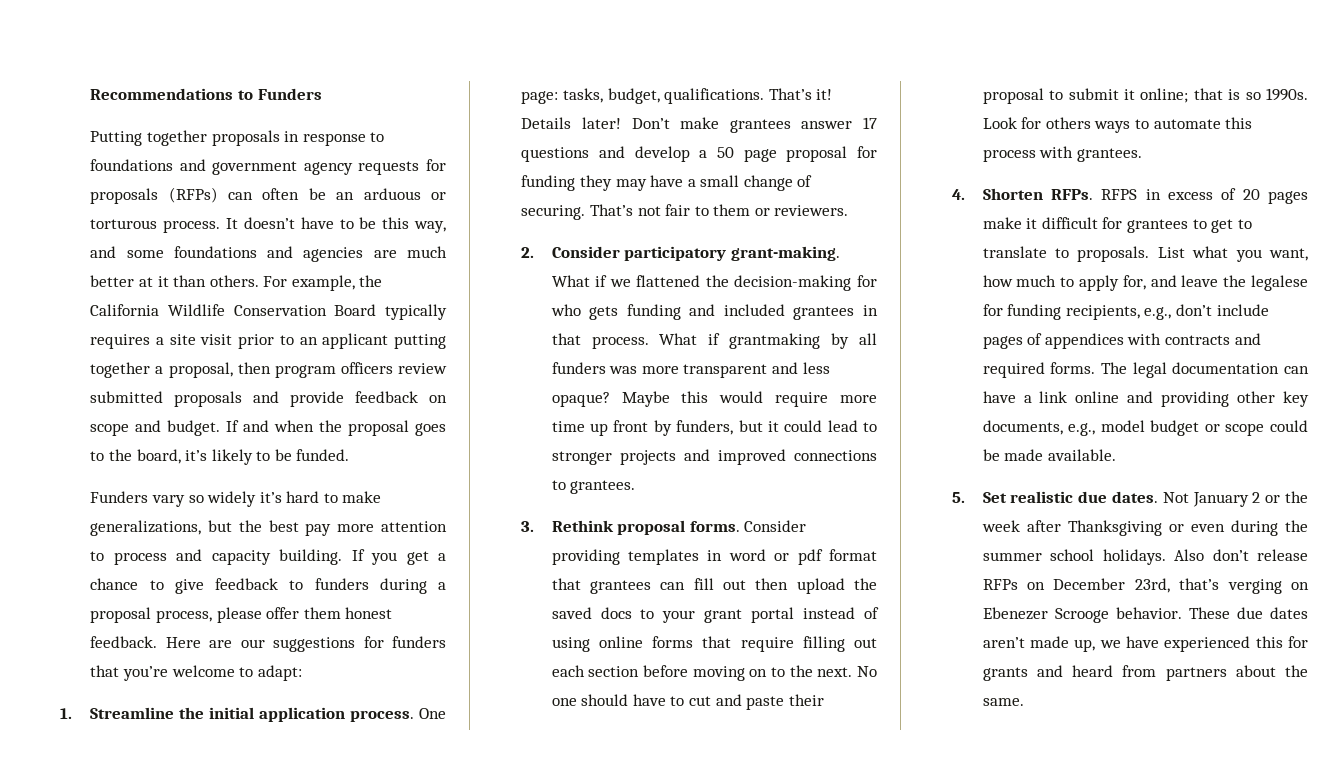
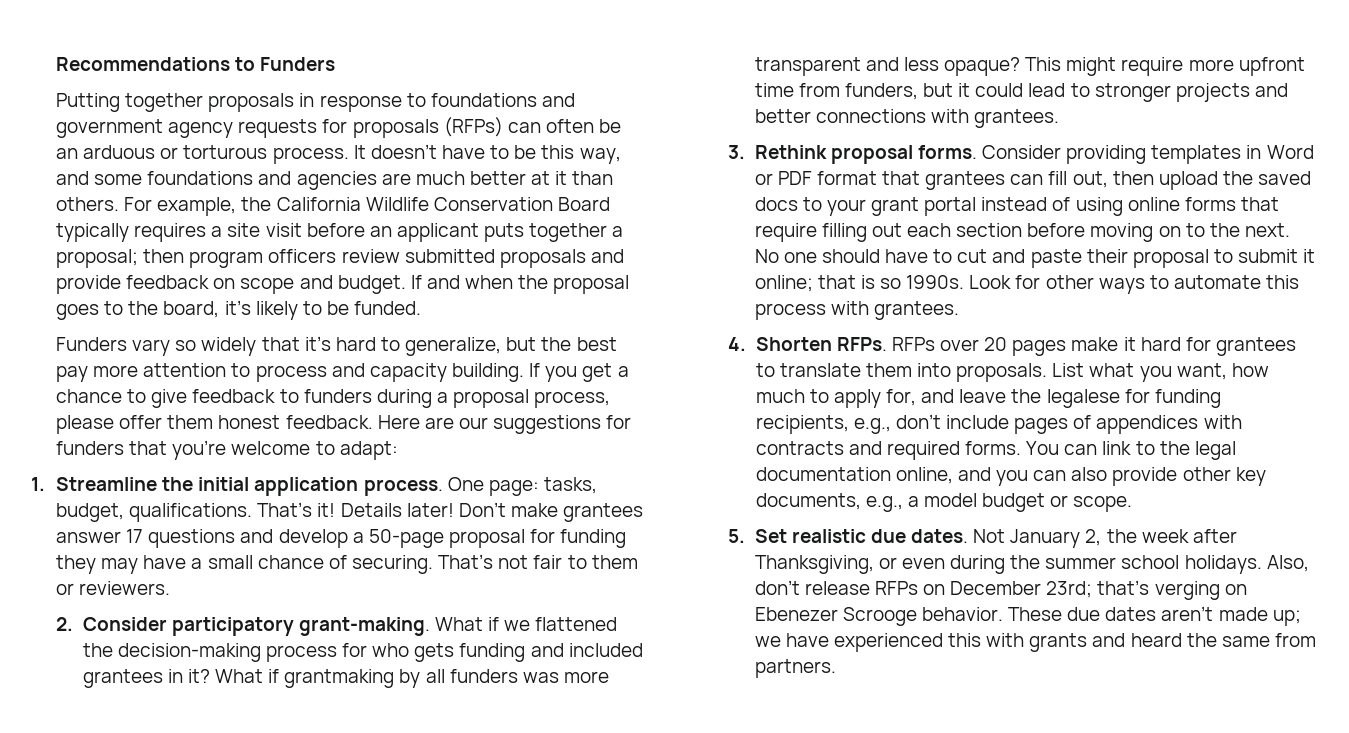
- For example, the California Wildlife Conservation Board typically requires a site visit prior to an applicant putting together a proposal, then program officers review submitted proposals and provide feedback on scope and budget.
+ For example, the California Wildlife Conservation Board typically requires a site visit before an applicant puts together a proposal; then program officers review submitted proposals and provide feedback on scope and budget.
- Funders vary so widely it’s hard to make generalizations, but the best pay more attention to process and capacity building.
+ Funders vary so widely that it’s hard to generalize, but the best pay more attention to process and capacity building.
- Don’t make grantees answer 17 questions and develop a 50 page proposal for funding they may have a small change of securing.
+ Don’t make grantees answer 17 questions and develop a 50-page proposal for funding they may have a small chance of securing.
- What if we flattened the decision-making for who gets funding and included grantees in that process.
+ What if we flattened the decision-making process for who gets funding and included grantees in it?
- Maybe this would require more time up front by funders, but it could lead to stronger projects and improved connections to grantees.
+ This might require more upfront time from funders, but it could lead to stronger projects and better connections with grantees.
- Consider providing templates in word or pdf format that grantees can fill out then upload the saved docs to your grant portal instead of using online forms that require filling out each section before moving on to the next.
+ Consider providing templates in Word or PDF format that grantees can fill out, then upload the saved docs to your grant portal instead of using online forms that require filling out each section before moving on to the next.
- Look for others ways to automate this process with grantees.
+ Look for other ways to automate this process with grantees.
- RFPS in excess of 20 pages make it difficult for grantees to get to translate to proposals.
+ RFPs over 20 pages make it hard for grantees to translate them into proposals.
- The legal documentation can have a link online and providing other key documents, e.g., model budget or scope could be made available.
+ You can link to the legal documentation online, and you can also provide other key documents, e.g., a model budget or scope.
- Not January 2 or the week after Thanksgiving or even during the summer school holidays.
+ Not January 2, the week after Thanksgiving, or even during the summer school holidays.
- Also don’t release RFPs on December 23rd, that’s verging on Ebenezer Scrooge behavior.
+ Also, don’t release RFPs on December 23rd; that’s verging on Ebenezer Scrooge behavior.
- These due dates aren’t made up, we have experienced this for grants and heard from partners about the same.
+ These due dates aren’t made up; we have experienced this with grants and heard the same from partners.

